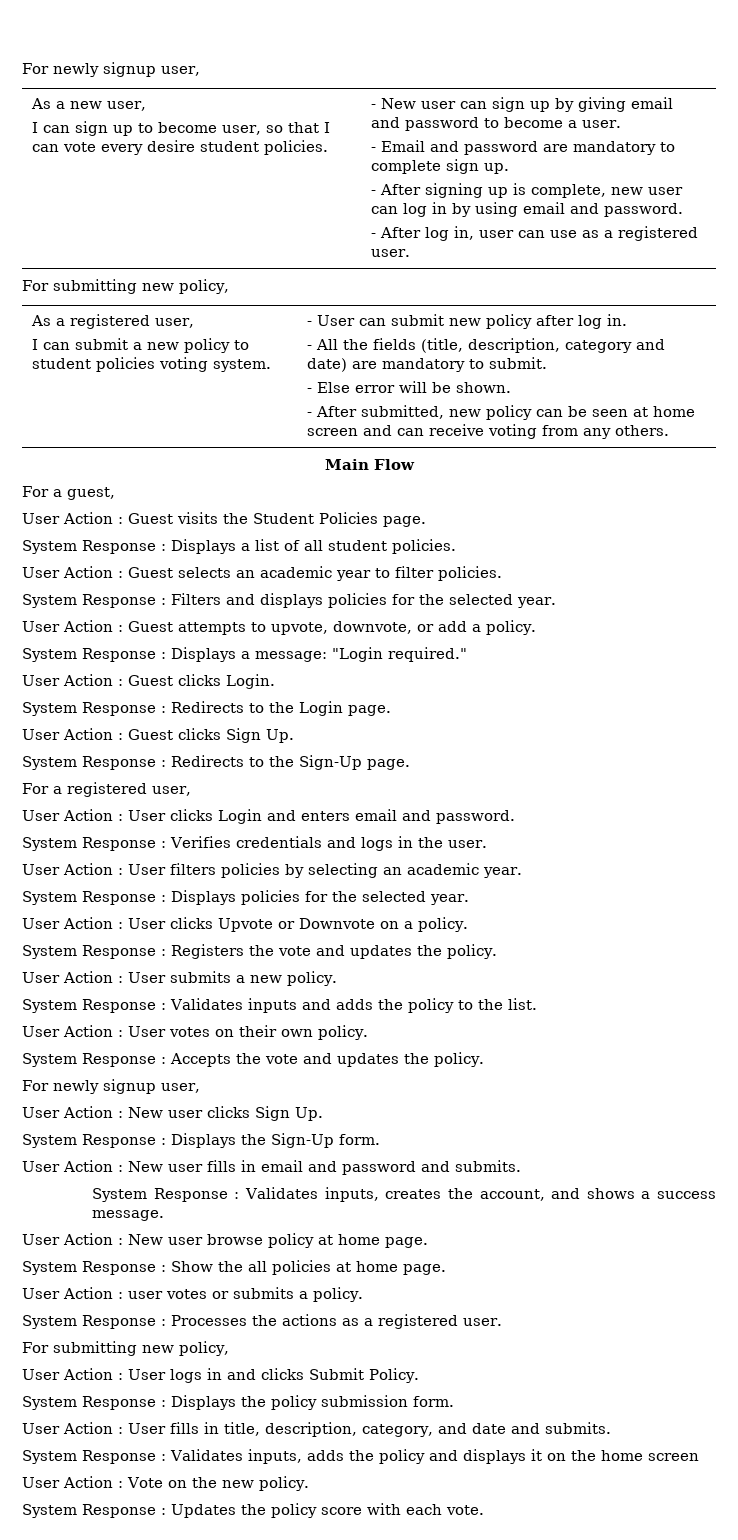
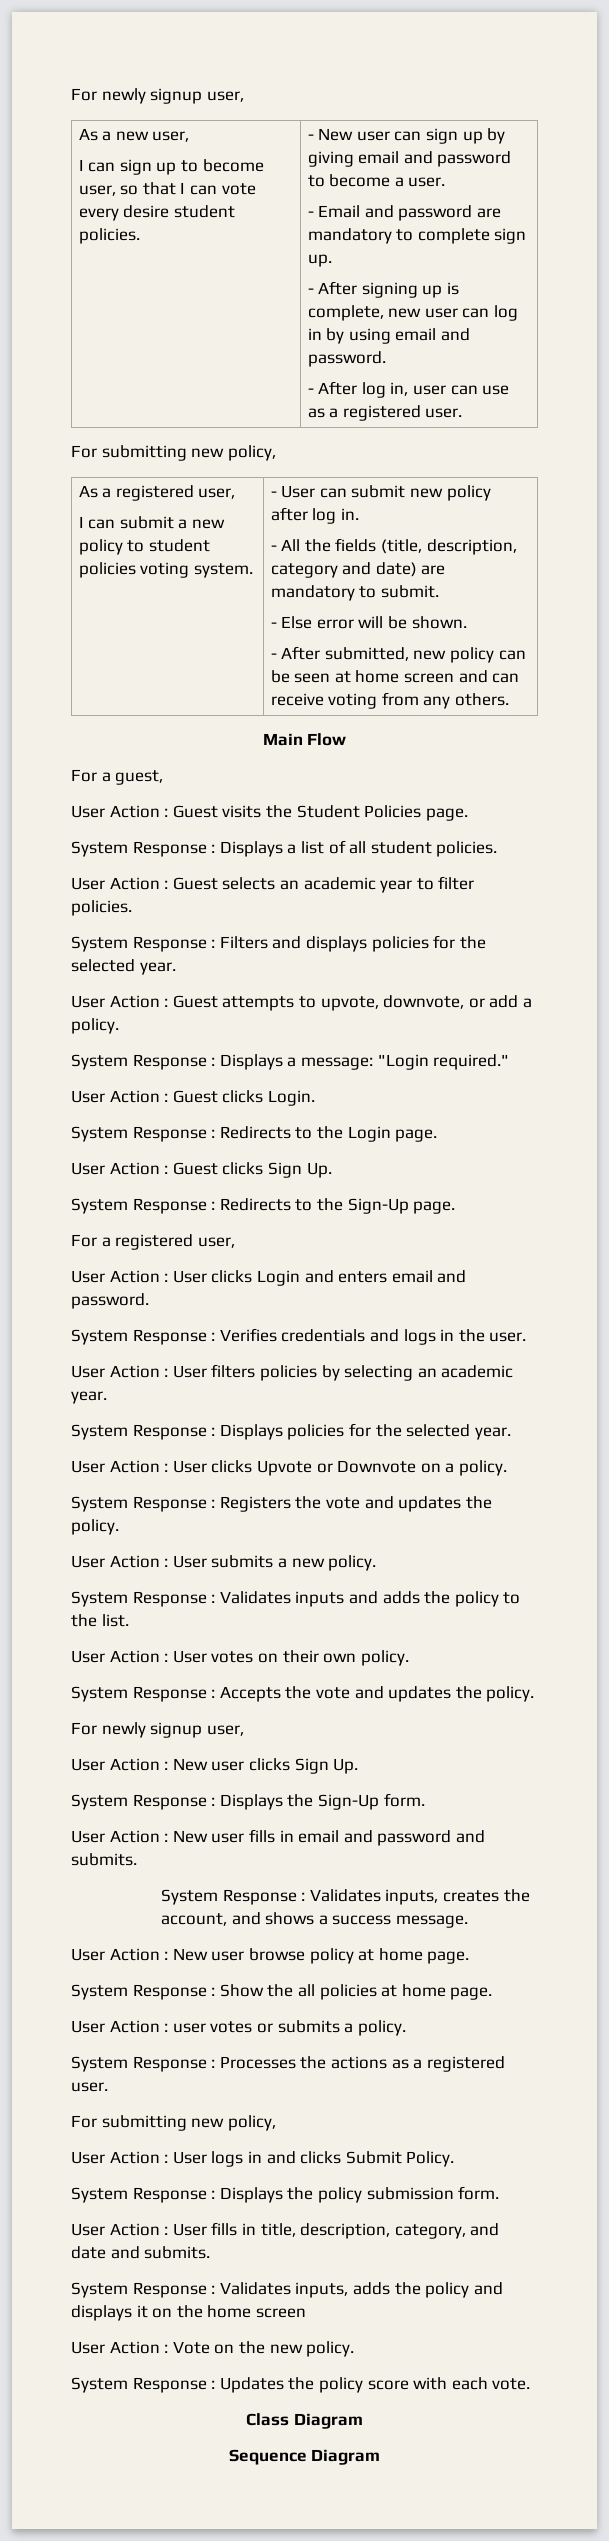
+ Class Diagram
+ Sequence Diagram

